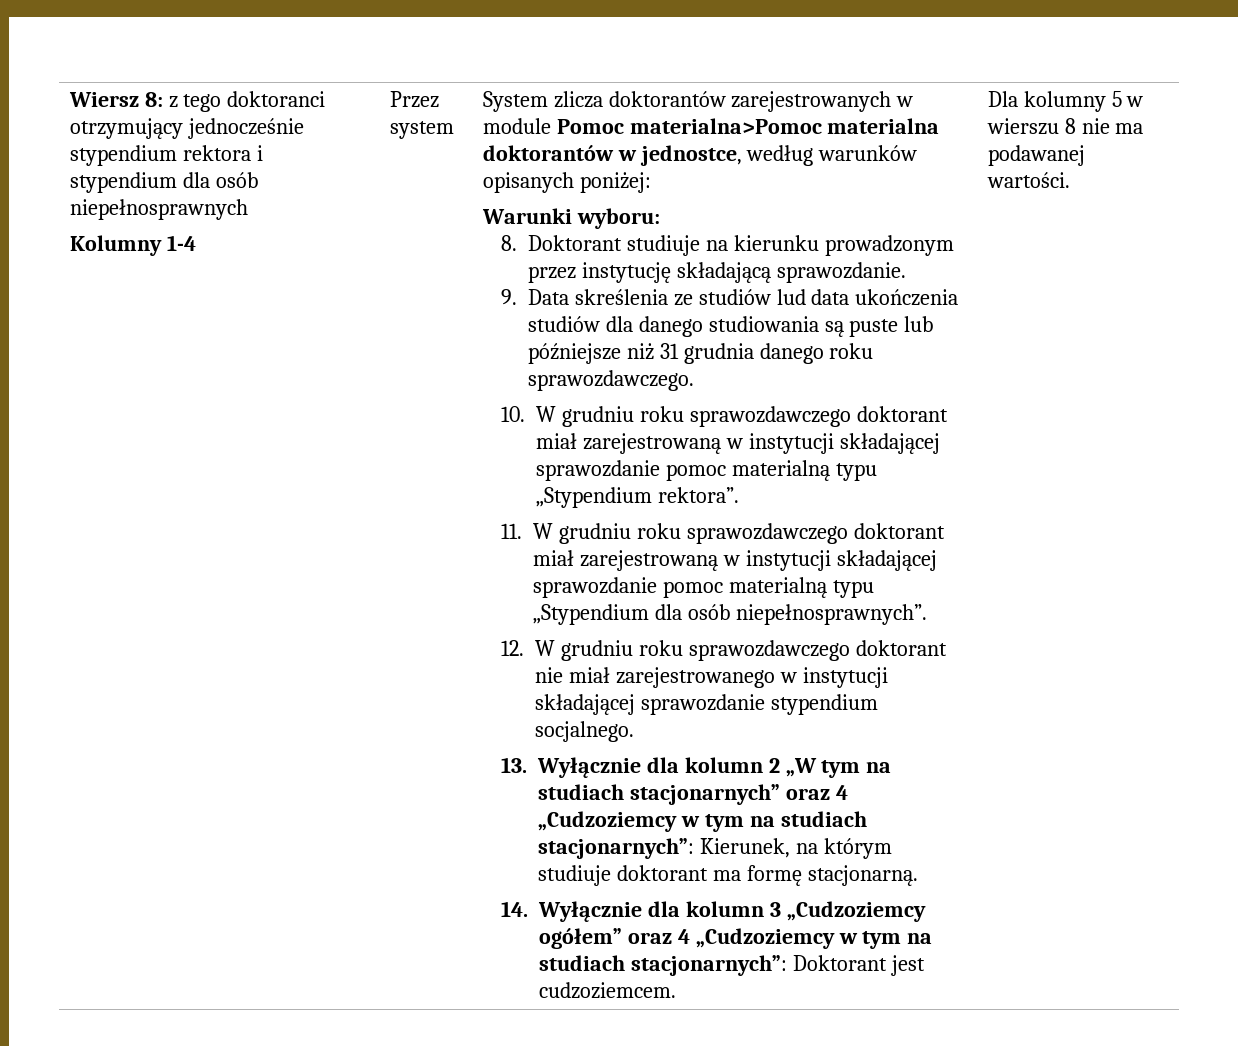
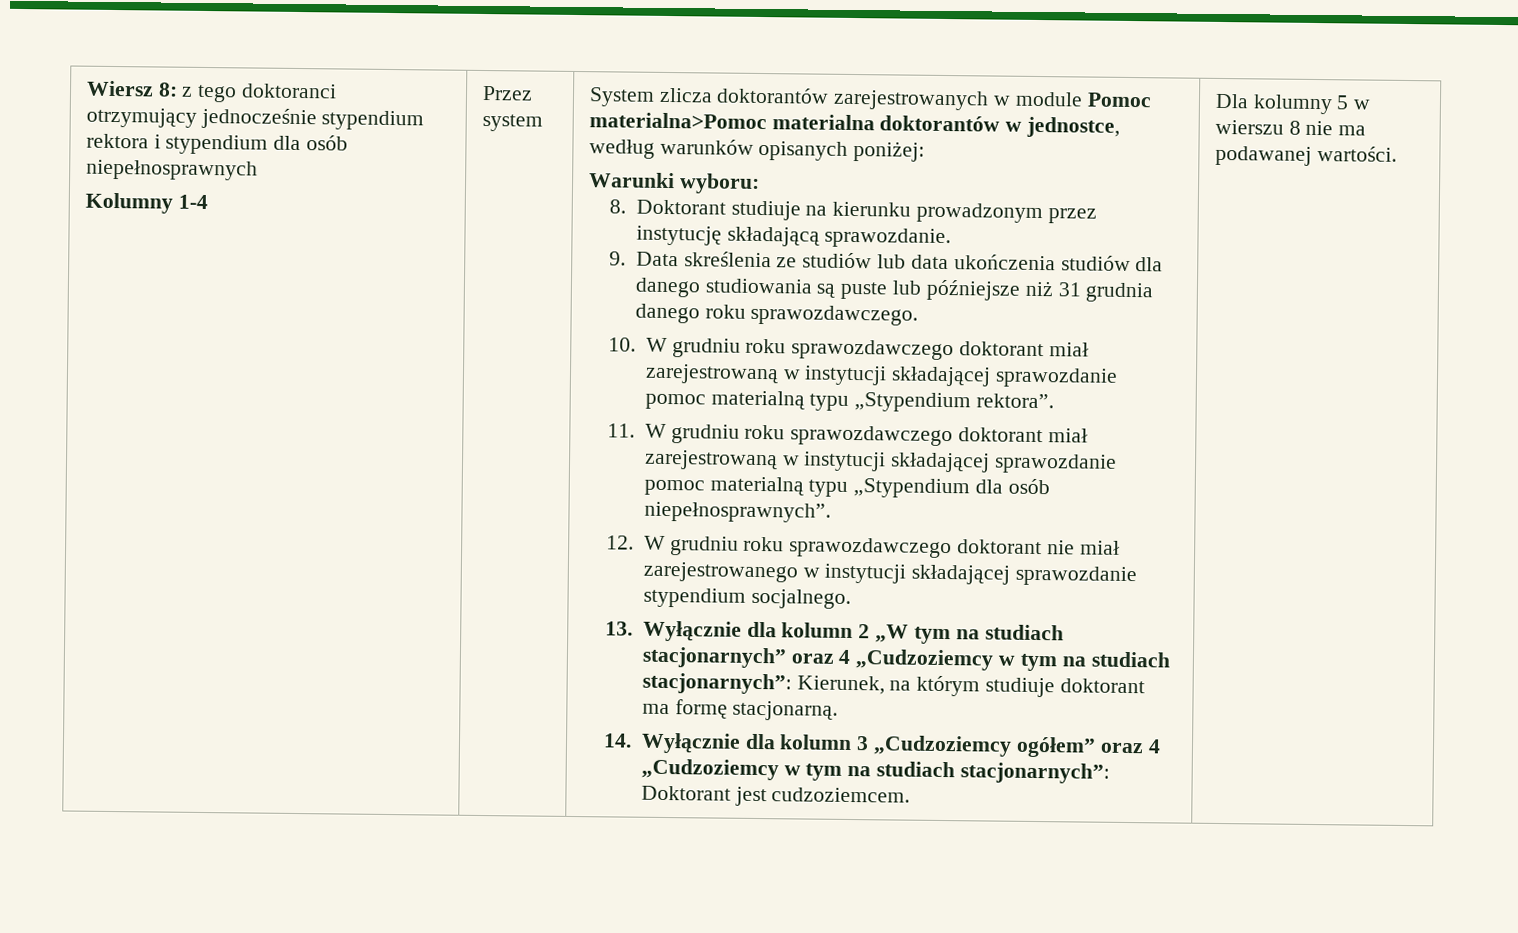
- 9. Data skreślenia ze studiów lud data ukończenia studiów dla danego studiowania są puste lub późniejsze niż 31 grudnia danego roku sprawozdawczego.
+ 9. Data skreślenia ze studiów lub data ukończenia studiów dla danego studiowania są puste lub późniejsze niż 31 grudnia danego roku sprawozdawczego.

